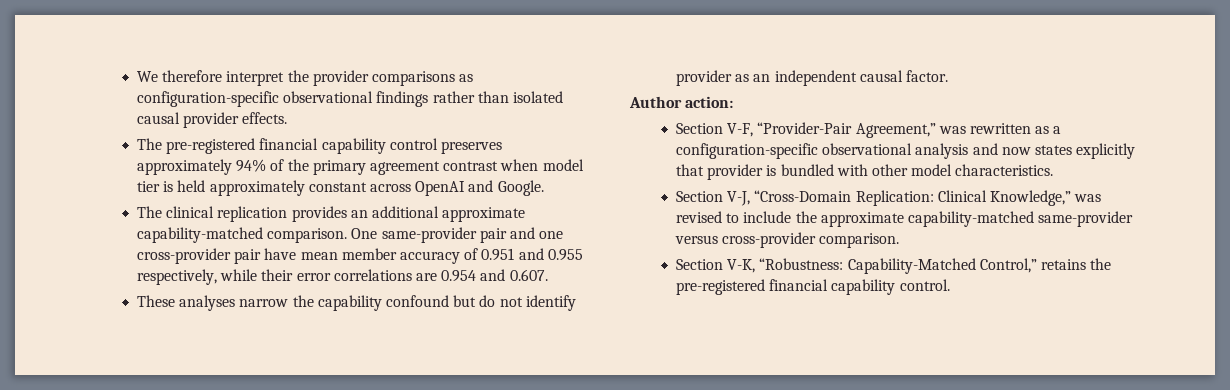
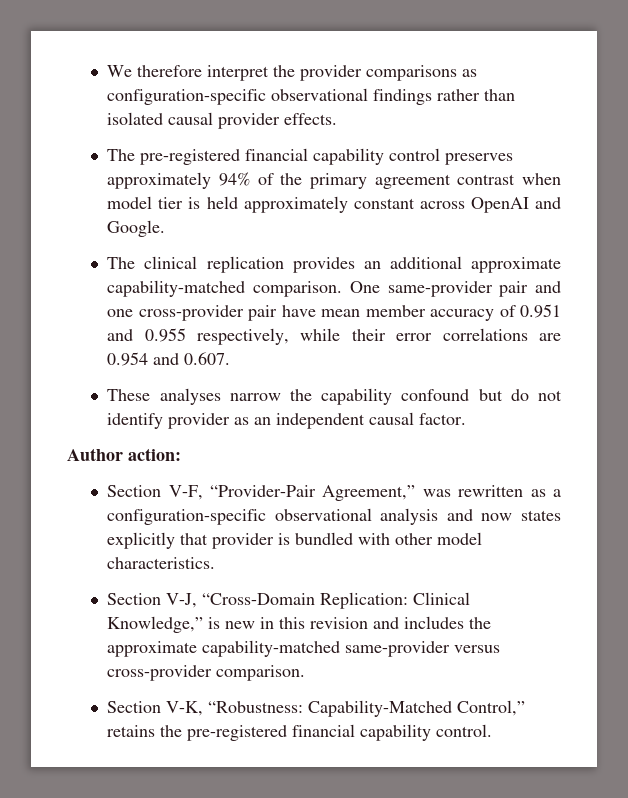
- Section V-J, “Cross-Domain Replication: Clinical Knowledge,” was revised to include the approximate capability-matched same-provider versus cross-provider comparison.
+ Section V-J, “Cross-Domain Replication: Clinical Knowledge,” is new in this revision and includes the approximate capability-matched same-provider versus cross-provider comparison.

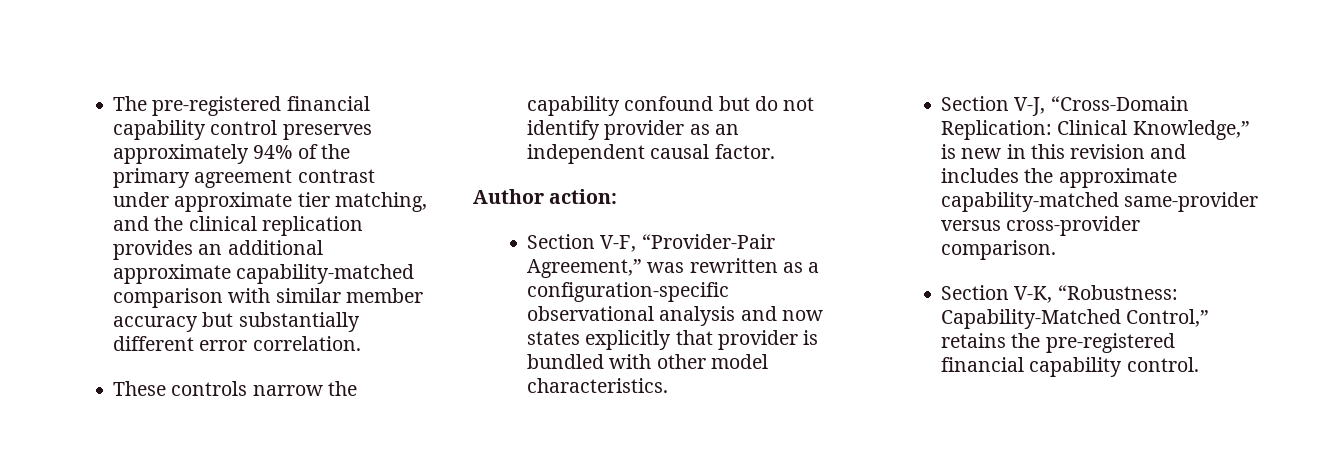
- We therefore interpret the provider comparisons as configuration-specific observational findings rather than isolated causal provider effects.
- The pre-registered financial capability control preserves approximately 94% of the primary agreement contrast when model tier is held approximately constant across OpenAI and Google.
- The clinical replication provides an additional approximate capability-matched comparison. One same-provider pair and one cross-provider pair have mean member accuracy of 0.951 and 0.955 respectively, while their error correlations are 0.954 and 0.607.
+ The pre-registered financial capability control preserves approximately 94% of the primary agreement contrast under approximate tier matching, and the clinical replication provides an additional approximate capability-matched comparison with similar member accuracy but substantially different error correlation.
- These analyses narrow the capability confound but do not identify provider as an independent causal factor.
+ These controls narrow the capability confound but do not identify provider as an independent causal factor.

